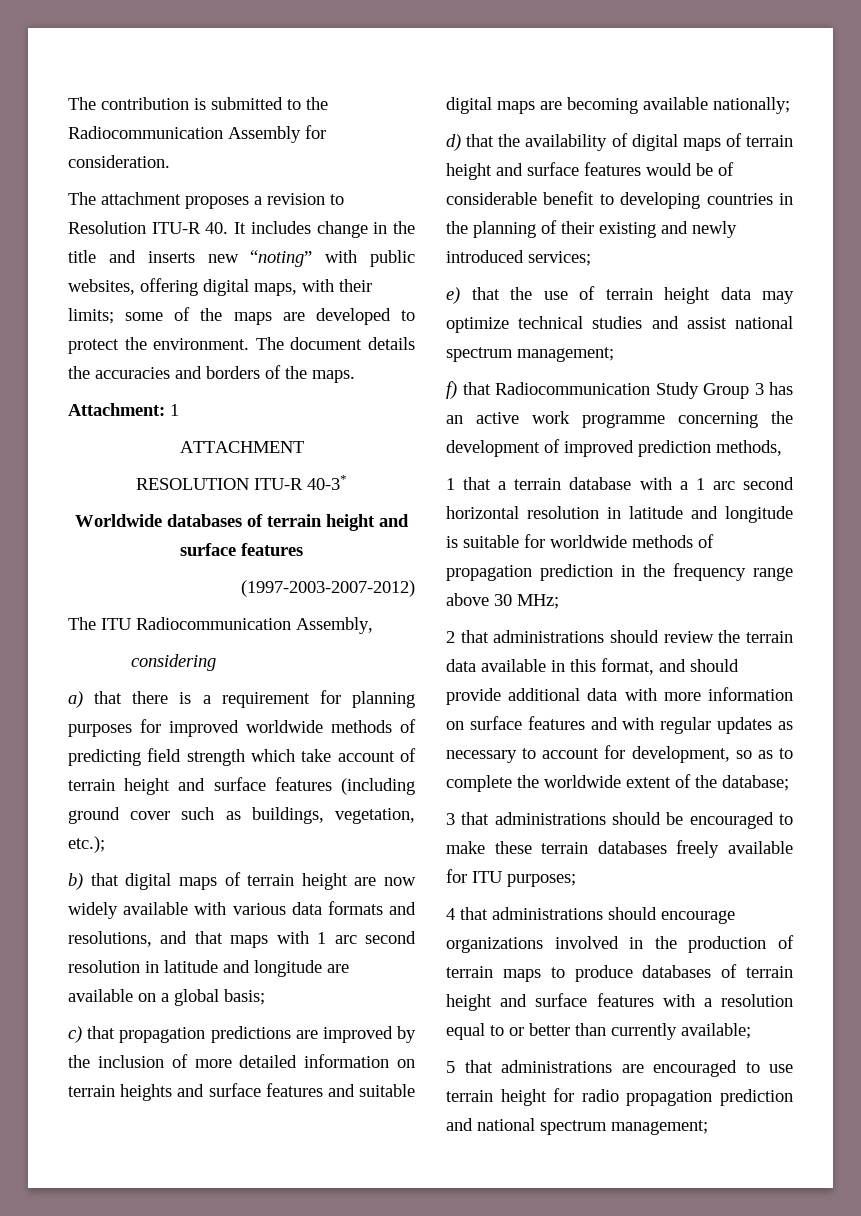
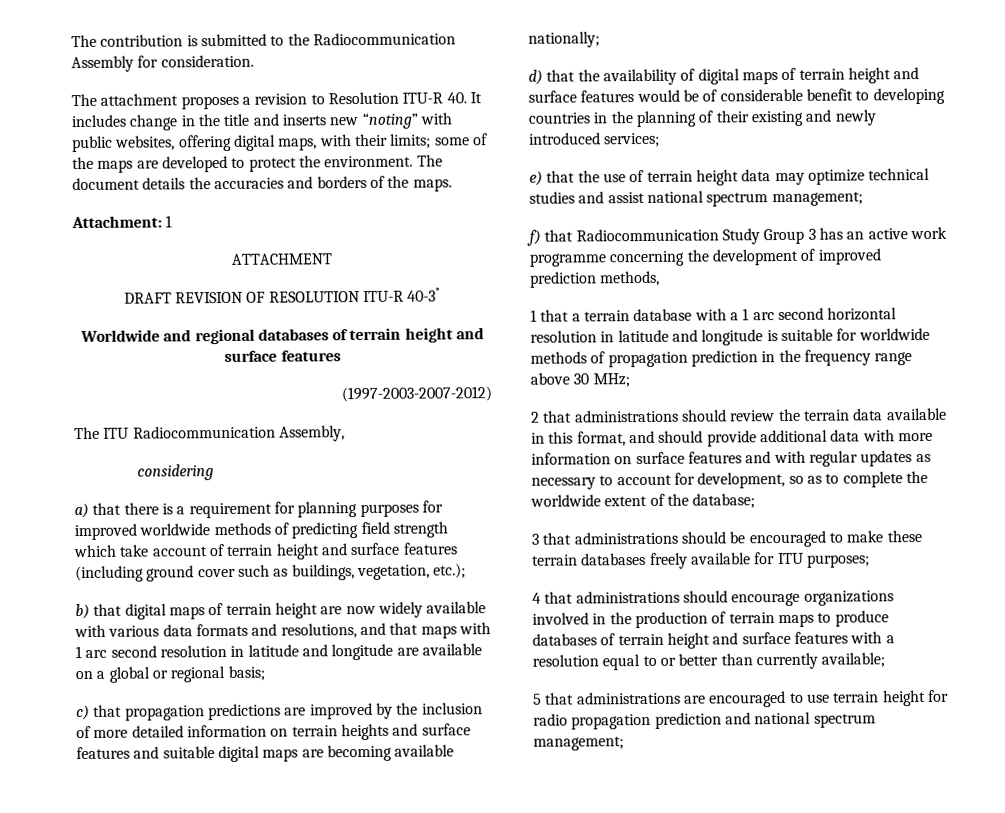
- RESOLUTION ITU-R 40-3*
+ DRAFT REVISION OF RESOLUTION ITU-R 40-3*
- Worldwide databases of terrain height and surface features
+ Worldwide and regional databases of terrain height and surface features
- b) that digital maps of terrain height are now widely available with various data formats and resolutions, and that maps with 1 arc second resolution in latitude and longitude are available on a global basis;
+ b) that digital maps of terrain height are now widely available with various data formats and resolutions, and that maps with 1 arc second resolution in latitude and longitude are available on a global or regional basis;

